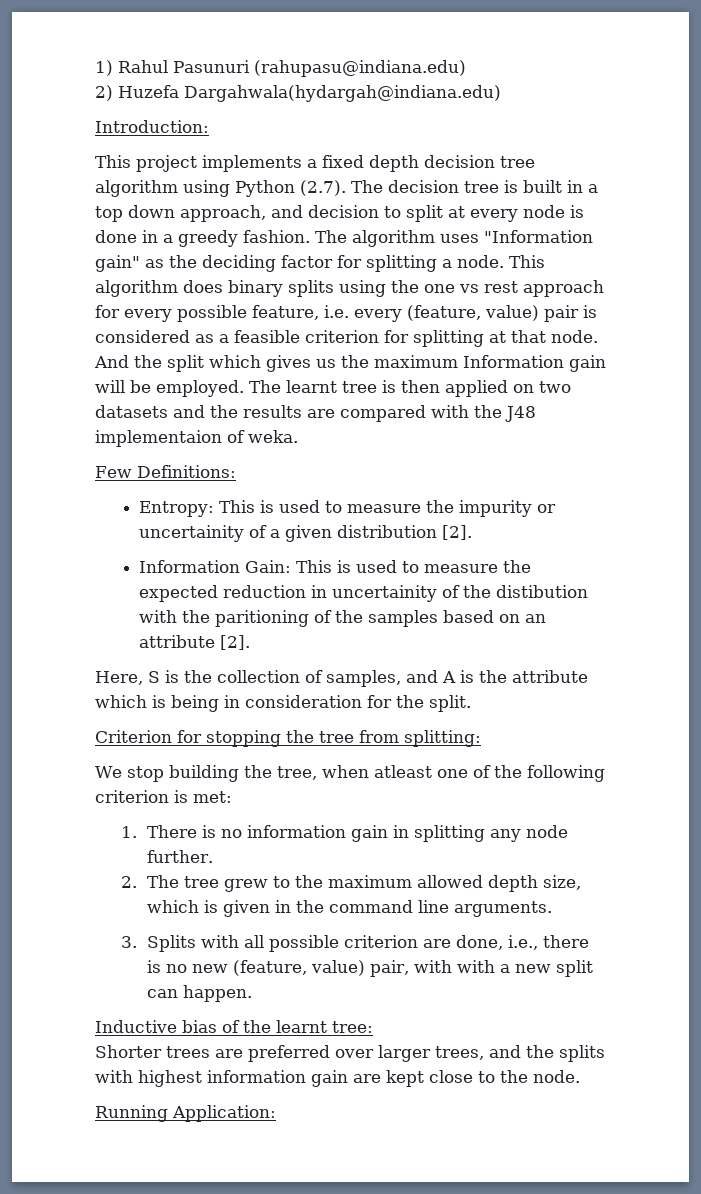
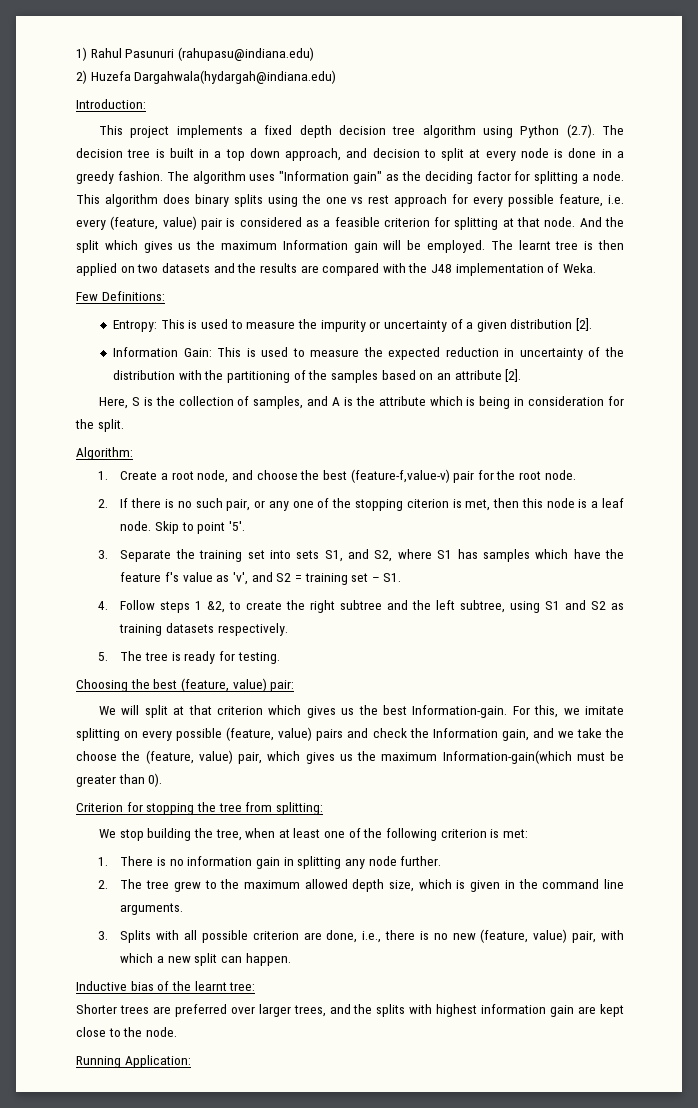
- The learnt tree is then applied on two datasets and the results are compared with the J48 implementaion of weka.
+ The learnt tree is then applied on two datasets and the results are compared with the J48 implementation of Weka.
- Entropy: This is used to measure the impurity or uncertainity of a given distribution [2].
+ Entropy: This is used to measure the impurity or uncertainty of a given distribution [2].
- Information Gain: This is used to measure the expected reduction in uncertainity of the distibution with the paritioning of the samples based on an attribute [2].
+ Information Gain: This is used to measure the expected reduction in uncertainty of the distribution with the partitioning of the samples based on an attribute [2].
+ Algorithm:
+ 1. Create a root node, and choose the best (feature-f,value-v) pair for the root node.
+ 2. If there is no such pair, or any one of the stopping citerion is met, then this node is a leaf node. Skip to point '5'.
+ 3. Separate the training set into sets S1, and S2, where S1 has samples which have the feature f's value as 'v', and S2 = training set – S1.
+ 4. Follow steps 1 &2, to create the right subtree and the left subtree, using S1 and S2 as training datasets respectively.
+ 5. The tree is ready for testing.
+ Choosing the best (feature, value) pair:
+ We will split at that criterion which gives us the best Information-gain. For this, we imitate splitting on every possible (feature, value) pairs and check the Information gain, and we take the choose the (feature, value) pair, which gives us the maximum Information-gain(which must be greater than 0).
- We stop building the tree, when atleast one of the following criterion is met:
+ We stop building the tree, when at least one of the following criterion is met:
- 3. Splits with all possible criterion are done, i.e., there is no new (feature, value) pair, with with a new split can happen.
+ 3. Splits with all possible criterion are done, i.e., there is no new (feature, value) pair, with which a new split can happen.

